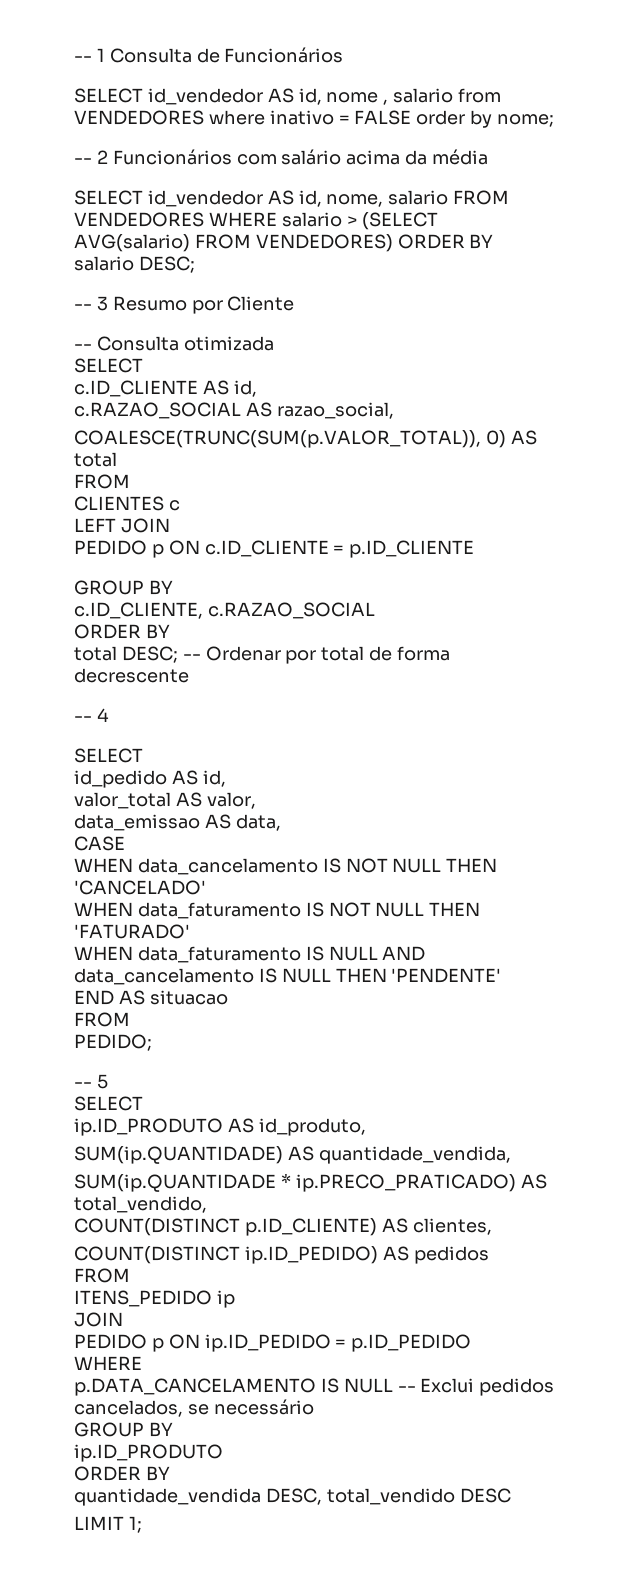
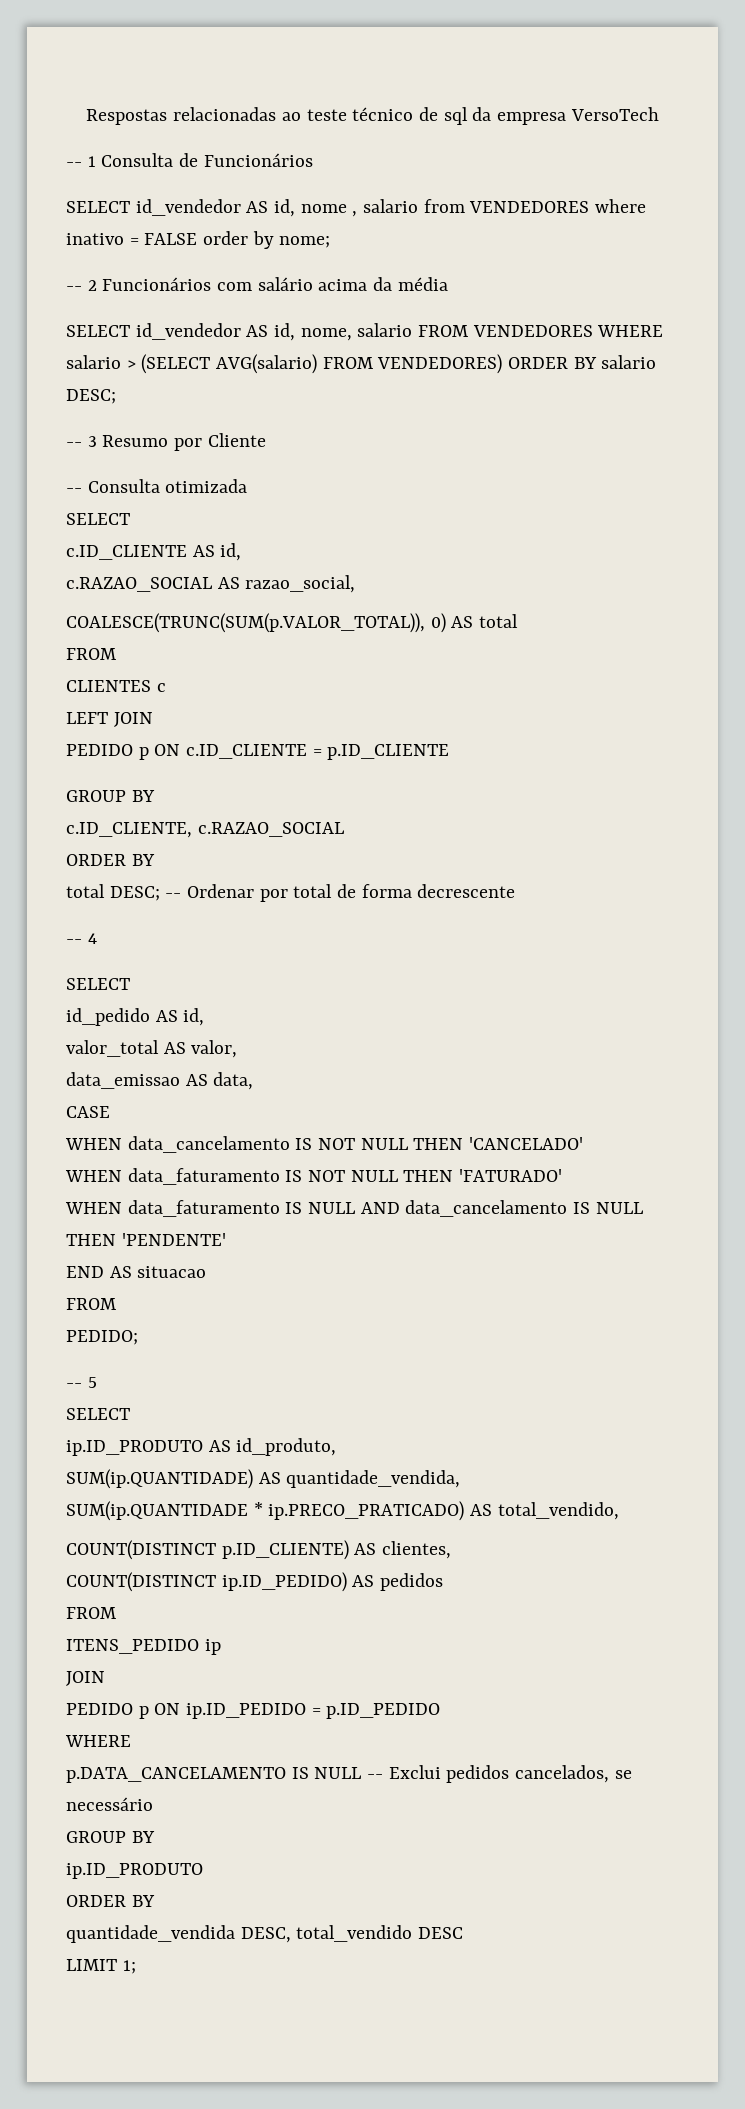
+ Respostas relacionadas ao teste técnico de sql da empresa VersoTech

